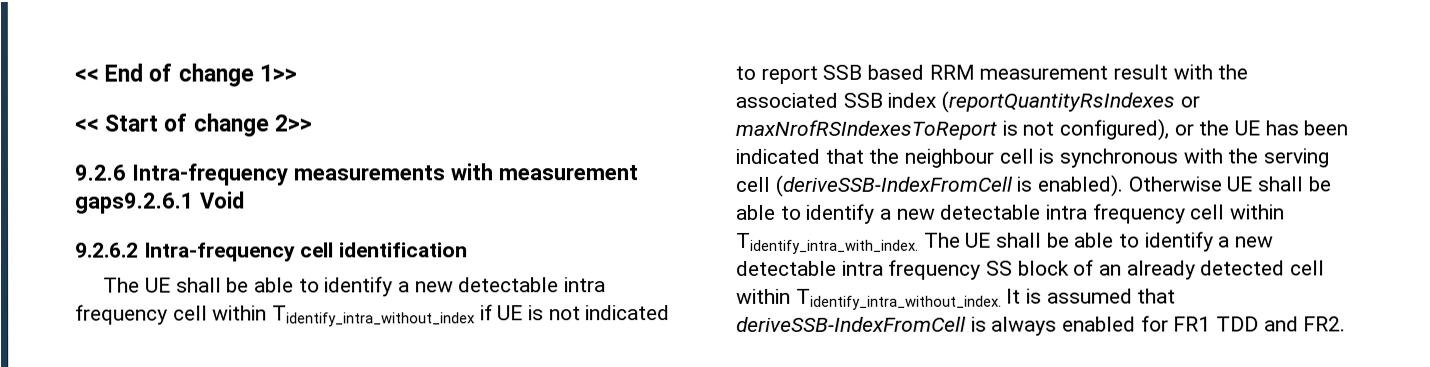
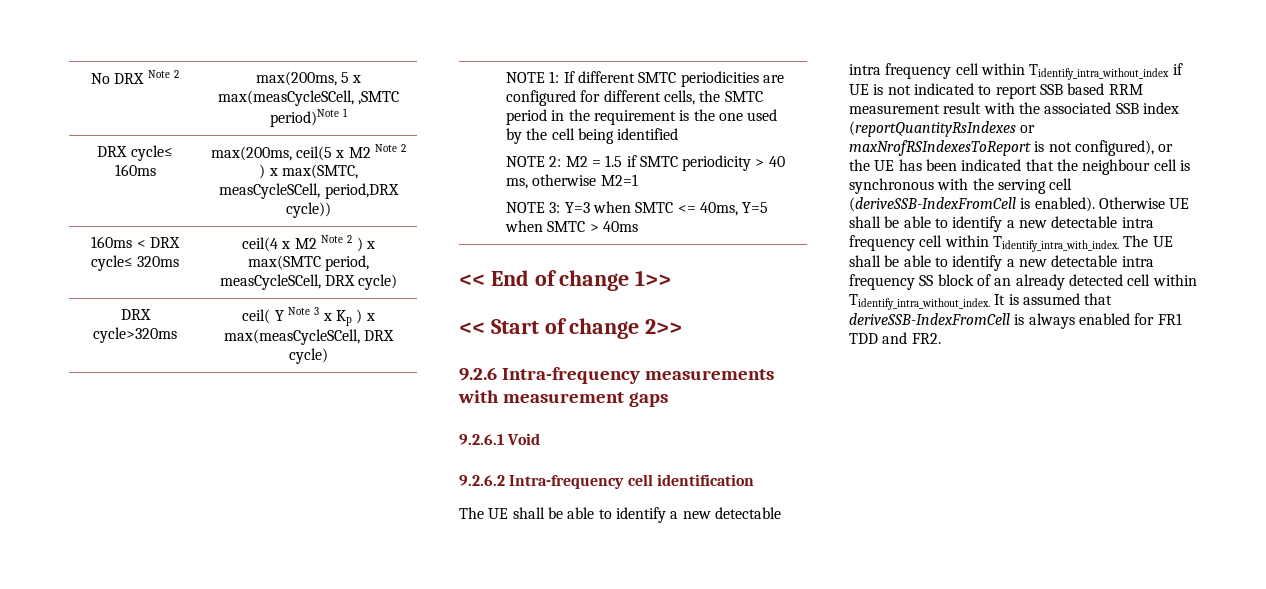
+ No DRX Note 2 | max(200ms, 5 x max(measCycleSCell, ,SMTC period)Note 1
+ DRX cycle≤ 160ms | max(200ms, ceil(5 x M2 Note 2 ) x max(SMTC, measCycleSCell, period,DRX cycle))
+ 160ms < DRX cycle≤ 320ms | ceil(4 x M2 Note 2 ) x max(SMTC period, measCycleSCell, DRX cycle)
+ DRX cycle>320ms | ceil( Y Note 3 x Kp ) x max(measCycleSCell, DRX cycle)
+ NOTE 1: If different SMTC periodicities are configured for different cells, the SMTC period in the requirement is the one used by the cell being identified
+ NOTE 2: M2 = 1.5 if SMTC periodicity > 40 ms, otherwise M2=1
+ NOTE 3: Y=3 when SMTC <= 40ms, Y=5 when SMTC > 40ms
- 9.2.6 Intra-frequency measurements with measurement gaps9.2.6.1 Void
+ 9.2.6 Intra-frequency measurements with measurement gaps
+ 9.2.6.1 Void

